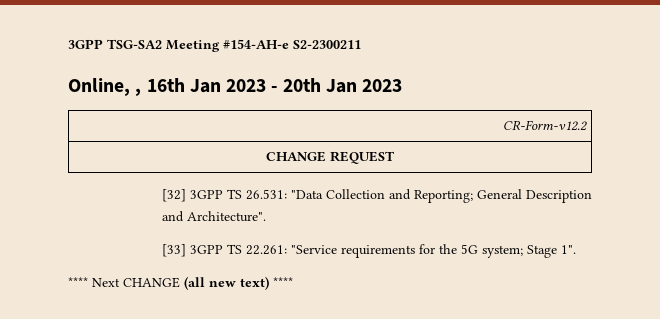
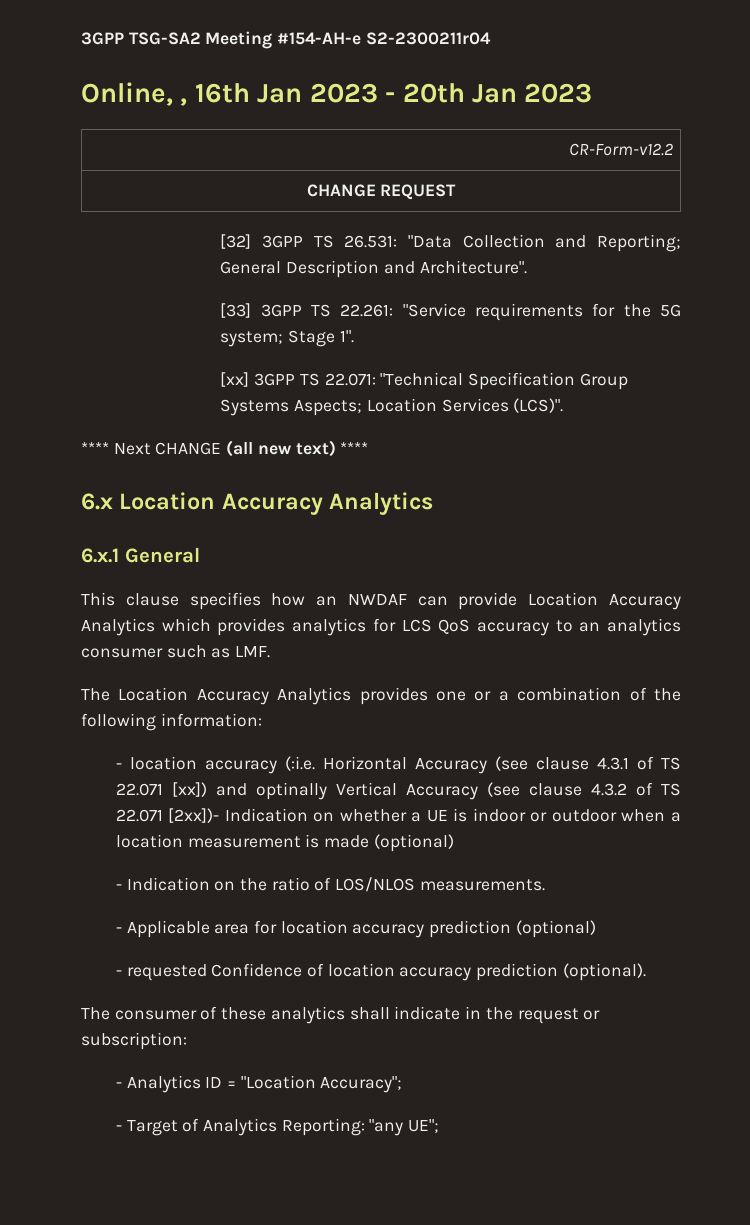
- 3GPP TSG-SA2 Meeting #154-AH-e S2-2300211
+ 3GPP TSG-SA2 Meeting #154-AH-e S2-2300211r04
+ [xx] 3GPP TS 22.071: "Technical Specification Group Systems Aspects; Location Services (LCS)".
+ 6.x Location Accuracy Analytics
+ 6.x.1 General
+ This clause specifies how an NWDAF can provide Location Accuracy Analytics which provides analytics for LCS QoS accuracy to an analytics consumer such as LMF.
+ The Location Accuracy Analytics provides one or a combination of the following information:
+ - location accuracy (:i.e. Horizontal Accuracy (see clause 4.3.1 of TS 22.071 [xx]) and optinally Vertical Accuracy (see clause 4.3.2 of TS 22.071 [2xx])- Indication on whether a UE is indoor or outdoor when a location measurement is made (optional)
+ - Indication on the ratio of LOS/NLOS measurements.
+ - Applicable area for location accuracy prediction (optional)
+ - requested Confidence of location accuracy prediction (optional).
+ The consumer of these analytics shall indicate in the request or subscription:
+ - Analytics ID = "Location Accuracy";
+ - Target of Analytics Reporting: "any UE";

